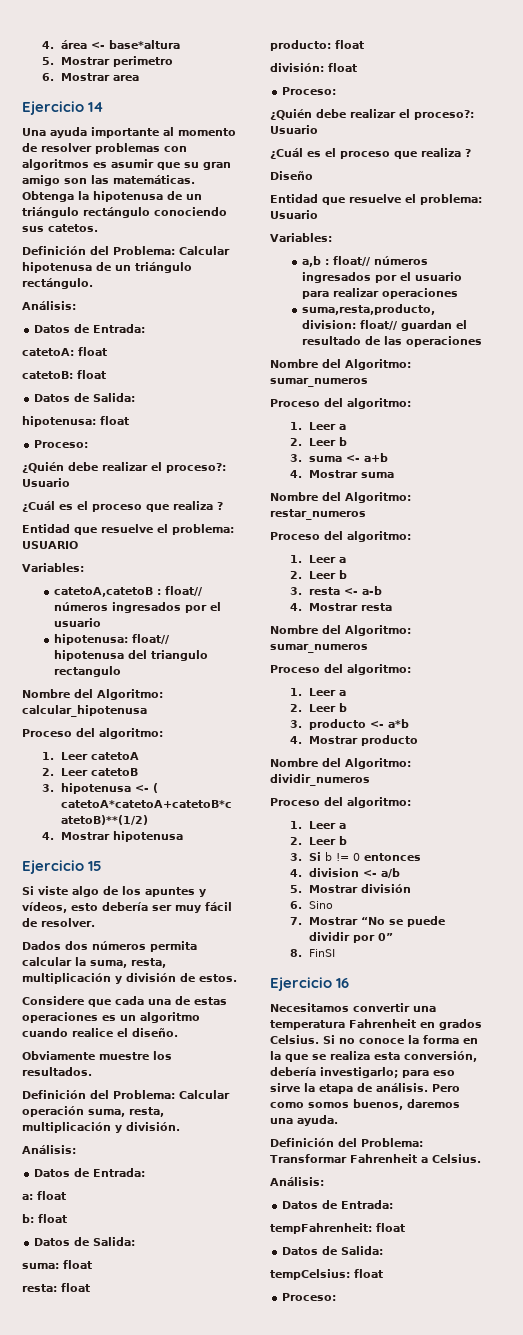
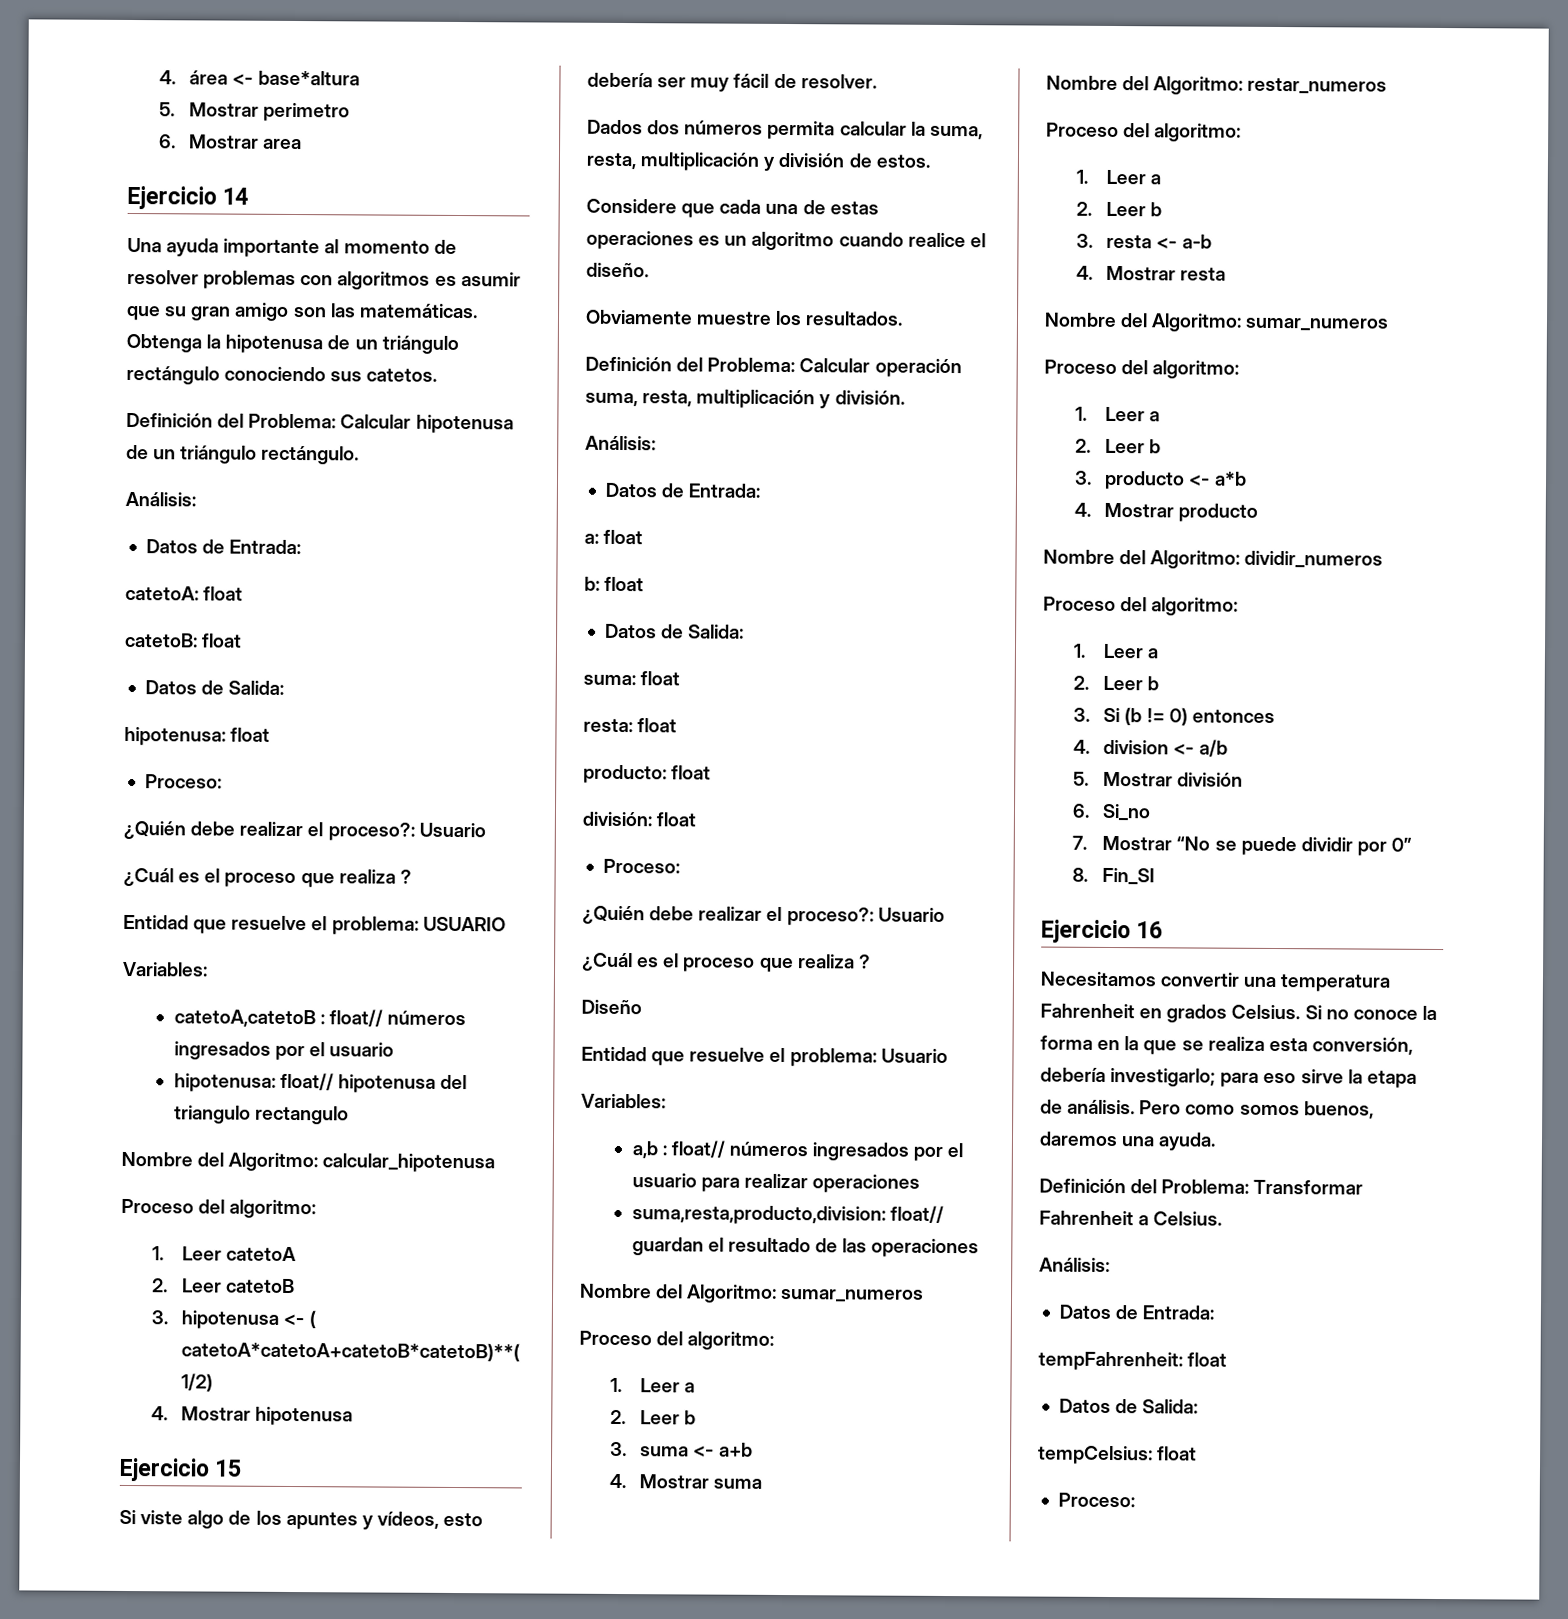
- 3. Si b != 0 entonces
+ 3. Si (b != 0) entonces
- 6. Sino
+ 6. Si_no
- 8. FinSI
+ 8. Fin_SI

